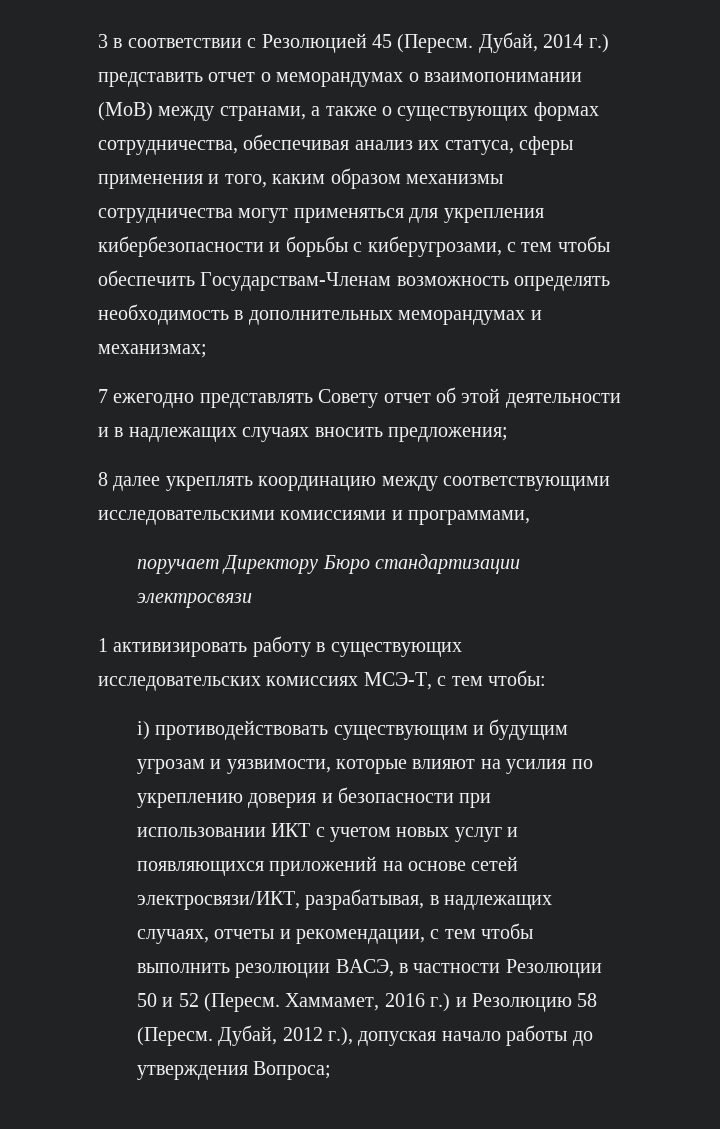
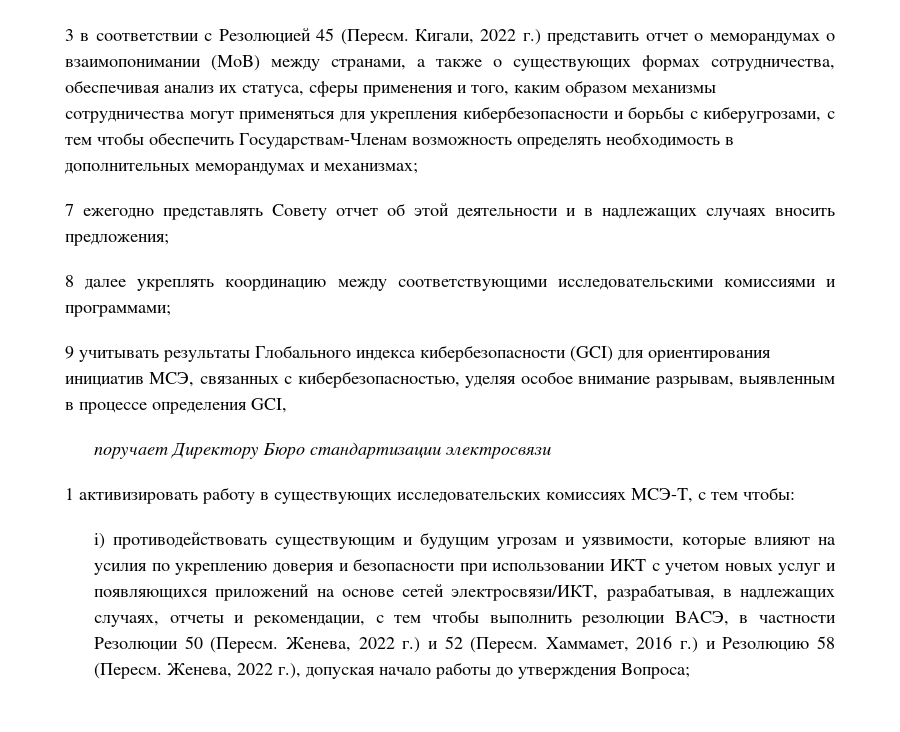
- Дубай, 2014 г.) представить отчет о меморандумах о взаимопонимании (МоВ) между странами, а также о существующих формах сотрудничества, обеспечивая анализ их статуса, сферы применения и того, каким образом механизмы сотрудничества могут применяться для укрепления кибербезопасности и борьбы с киберугрозами, с тем чтобы обеспечить Государствам-Членам возможность определять необходимость в дополнительных меморандумах и механизмах;
+ Кигали, 2022 г.) представить отчет о меморандумах о взаимопонимании (МоВ) между странами, а также о существующих формах сотрудничества, обеспечивая анализ их статуса, сферы применения и того, каким образом механизмы сотрудничества могут применяться для укрепления кибербезопасности и борьбы с киберугрозами, с тем чтобы обеспечить Государствам-Членам возможность определять необходимость в дополнительных меморандумах и механизмах;
- 8 далее укреплять координацию между соответствующими исследовательскими комиссиями и программами,
+ 8 далее укреплять координацию между соответствующими исследовательскими комиссиями и программами;
+ 9 учитывать результаты Глобального индекса кибербезопасности (GCI) для ориентирования инициатив МСЭ, связанных с кибербезопасностью, уделяя особое внимание разрывам, выявленным в процессе определения GCI,
- i) противодействовать существующим и будущим угрозам и уязвимости, которые влияют на усилия по укреплению доверия и безопасности при использовании ИКТ с учетом новых услуг и появляющихся приложений на основе сетей электросвязи/ИКТ, разрабатывая, в надлежащих случаях, отчеты и рекомендации, с тем чтобы выполнить резолюции ВАСЭ, в частности Резолюции 50 и 52 (Пересм.
+ i) противодействовать существующим и будущим угрозам и уязвимости, которые влияют на усилия по укреплению доверия и безопасности при использовании ИКТ с учетом новых услуг и появляющихся приложений на основе сетей электросвязи/ИКТ, разрабатывая, в надлежащих случаях, отчеты и рекомендации, с тем чтобы выполнить резолюции ВАСЭ, в частности Резолюции 50 (Пересм. Женева, 2022 г.) и 52 (Пересм.
- Дубай, 2012 г.), допуская начало работы до утверждения Вопроса;
+ Женева, 2022 г.), допуская начало работы до утверждения Вопроса;

